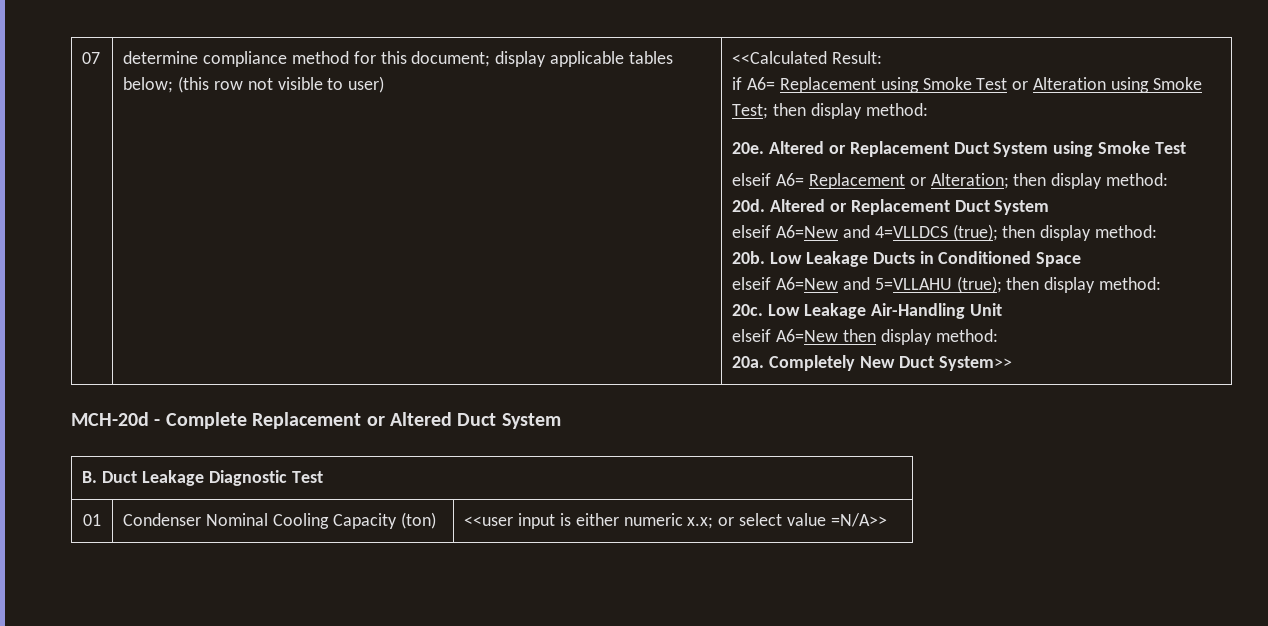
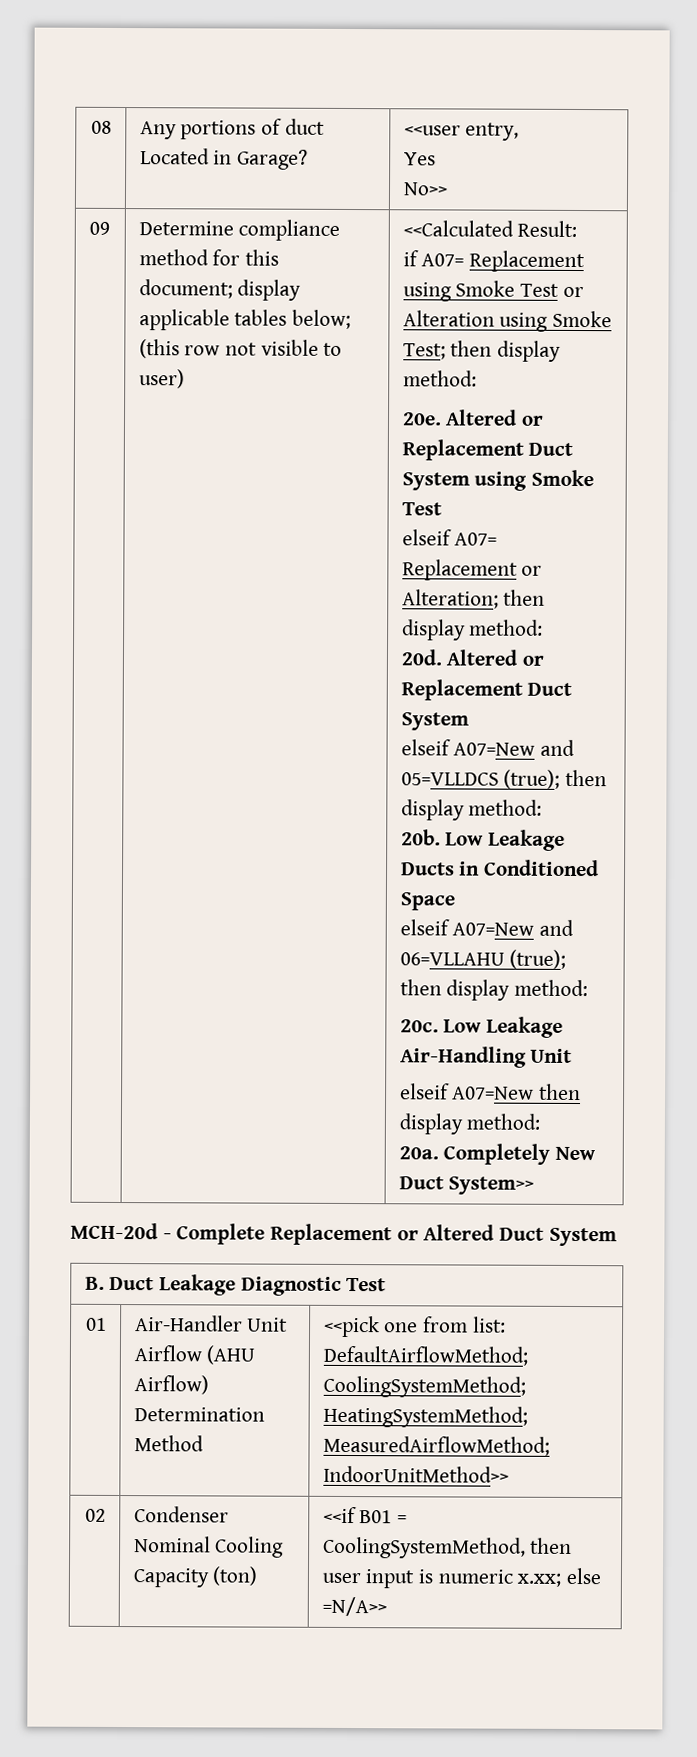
- 07 | determine compliance method for this document; display applicable tables below; (this row not visible to user)
+ 08 | Any portions of duct Located in Garage? | <<user entry,
+ Yes
+ No>>
+ 09 | Determine compliance method for this document; display applicable tables below; (this row not visible to user)
- if A6= Replacement using Smoke Test or Alteration using Smoke Test; then display method:
+ if A07= Replacement using Smoke Test or Alteration using Smoke Test; then display method:
- elseif A6= Replacement or Alteration; then display method:
+ elseif A07= Replacement or Alteration; then display method:
- elseif A6=New and 4=VLLDCS (true); then display method:
+ elseif A07=New and 05=VLLDCS (true); then display method:
- elseif A6=New and 5=VLLAHU (true); then display method:
+ elseif A07=New and 06=VLLAHU (true); then display method:
- elseif A6=New then display method:
+ elseif A07=New then display method:
- 01 | Condenser Nominal Cooling Capacity (ton) | <<user input is either numeric x.x; or select value =N/A>>
+ 01 | Air-Handler Unit Airflow (AHU Airflow) Determination Method | <<pick one from list: DefaultAirflowMethod; CoolingSystemMethod; HeatingSystemMethod; MeasuredAirflowMethod; IndoorUnitMethod>>
+ 02 | Condenser Nominal Cooling Capacity (ton) | <<if B01 = CoolingSystemMethod, then user input is numeric x.xx; else =N/A>>

